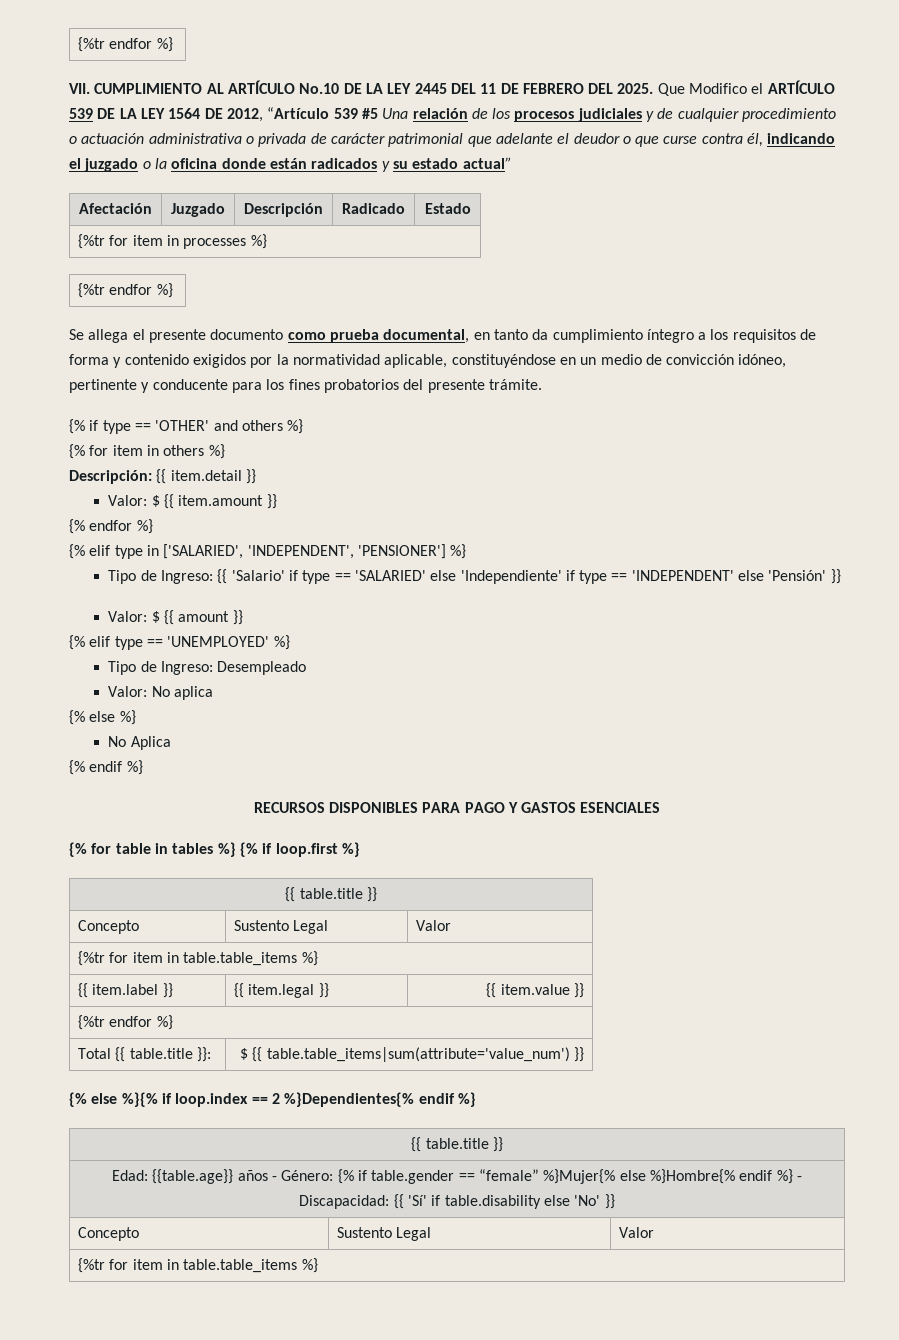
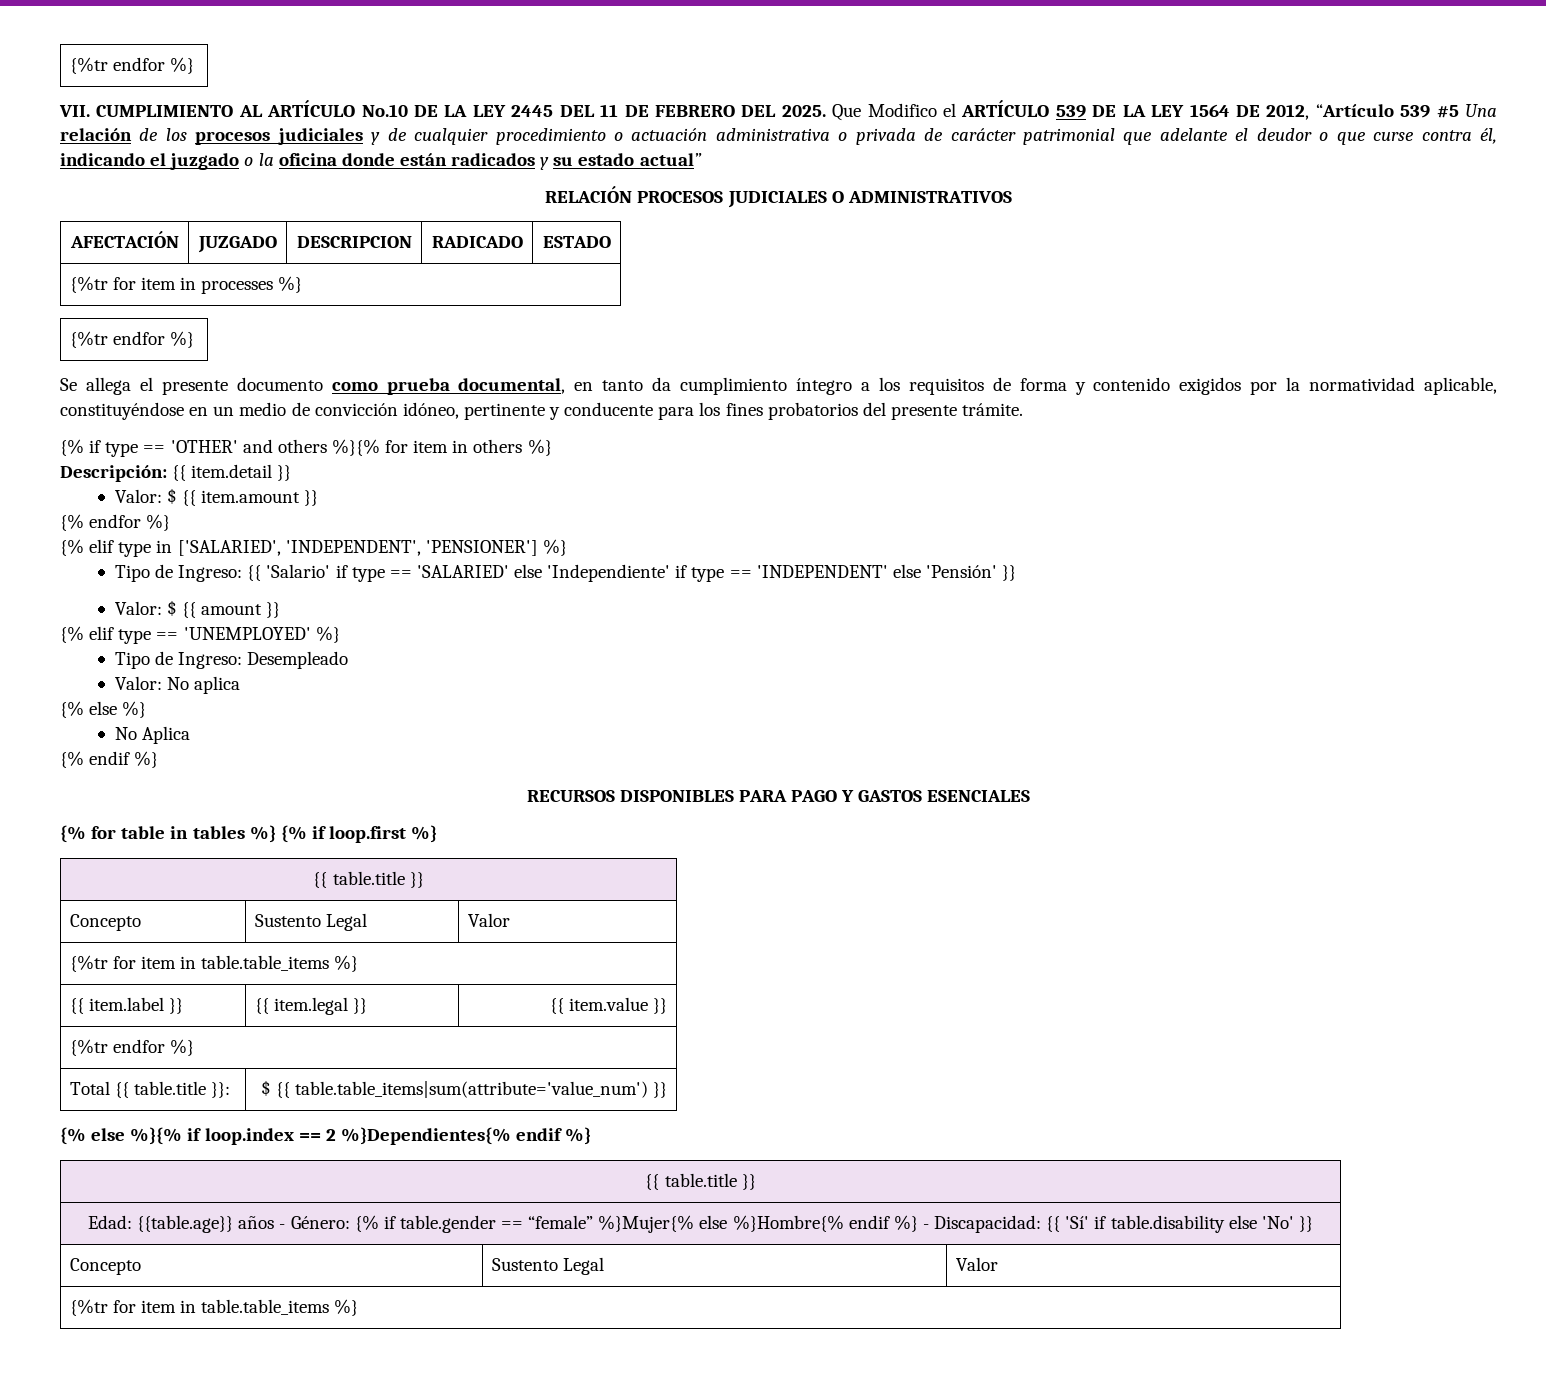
- Afectación | Juzgado | Descripción | Radicado | Estado
+ RELACIÓN PROCESOS JUDICIALES O ADMINISTRATIVOS
+ AFECTACIÓN | JUZGADO | DESCRIPCION | RADICADO | ESTADO
- {% if type == 'OTHER' and others %}
- {% for item in others %}
+ {% if type == 'OTHER' and others %}{% for item in others %}

